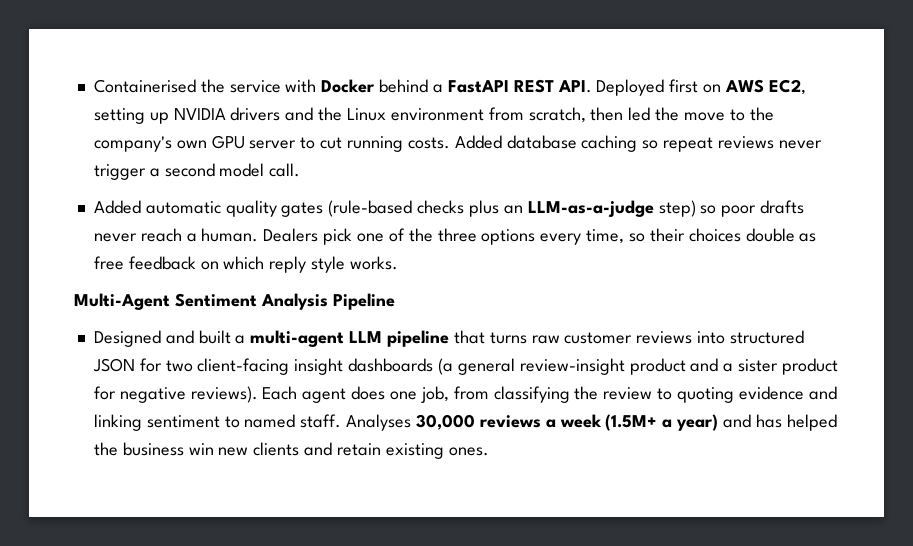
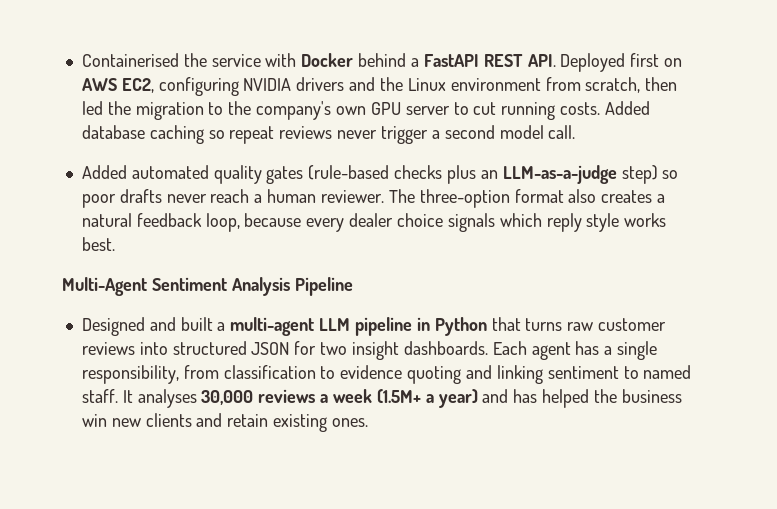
- Containerised the service with Docker behind a FastAPI REST API. Deployed first on AWS EC2, setting up NVIDIA drivers and the Linux environment from scratch, then led the move to the company's own GPU server to cut running costs.
+ Containerised the service with Docker behind a FastAPI REST API. Deployed first on AWS EC2, configuring NVIDIA drivers and the Linux environment from scratch, then led the migration to the company's own GPU server to cut running costs.
- Added automatic quality gates (rule-based checks plus an LLM-as-a-judge step) so poor drafts never reach a human. Dealers pick one of the three options every time, so their choices double as free feedback on which reply style works.
+ Added automated quality gates (rule-based checks plus an LLM-as-a-judge step) so poor drafts never reach a human reviewer. The three-option format also creates a natural feedback loop, because every dealer choice signals which reply style works best.
- Designed and built a multi-agent LLM pipeline that turns raw customer reviews into structured JSON for two client-facing insight dashboards (a general review-insight product and a sister product for negative reviews). Each agent does one job, from classifying the review to quoting evidence and linking sentiment to named staff.
+ Designed and built a multi-agent LLM pipeline in Python that turns raw customer reviews into structured JSON for two insight dashboards. Each agent has a single responsibility, from classification to evidence quoting and linking sentiment to named staff.
- Analyses 30,000 reviews a week (1.5M+ a year) and has helped the business win new clients and retain existing ones.
+ It analyses 30,000 reviews a week (1.5M+ a year) and has helped the business win new clients and retain existing ones.

